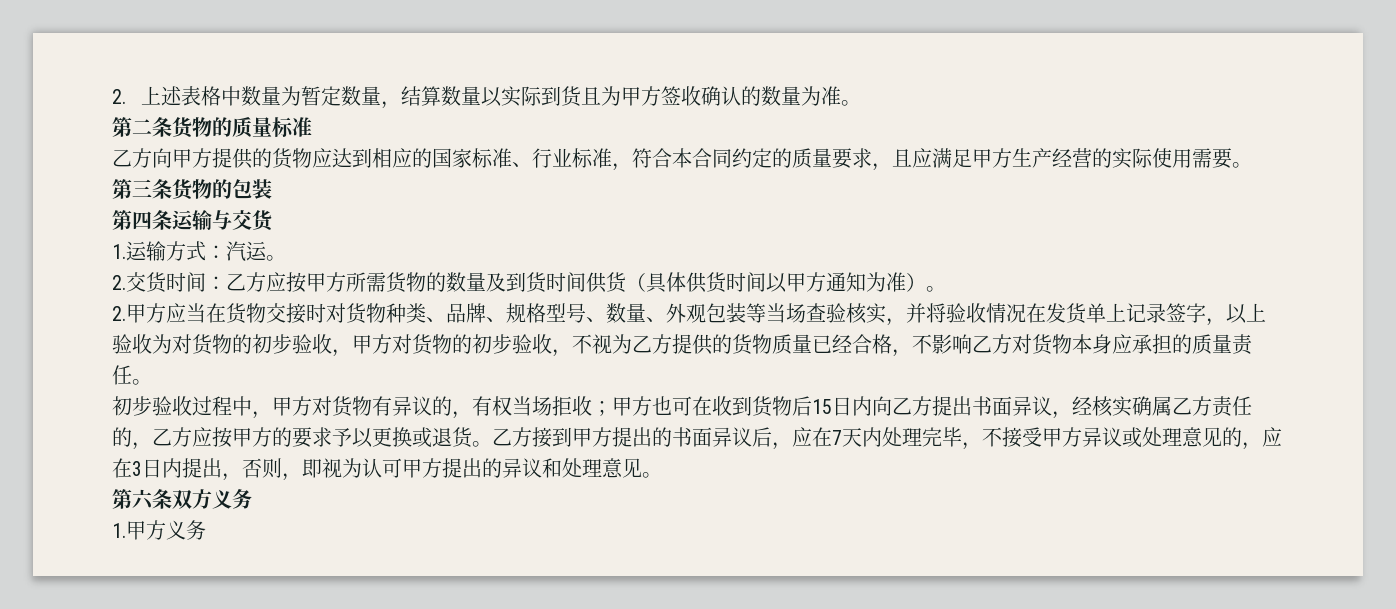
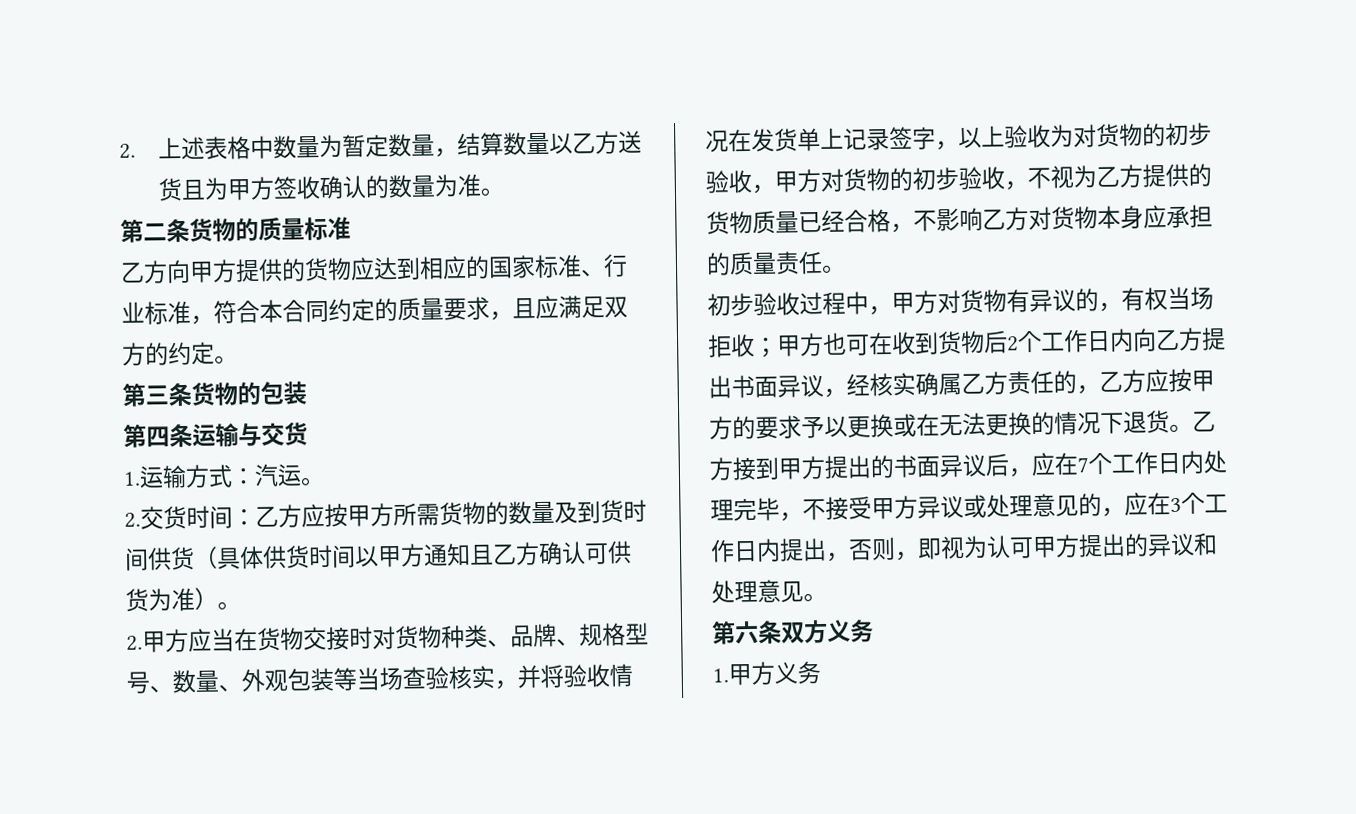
- 2.上述表格中数量为暂定数量，结算数量以实际到货且为甲方签收确认的数量为准。
+ 2.上述表格中数量为暂定数量，结算数量以乙方送货且为甲方签收确认的数量为准。
- 乙方向甲方提供的货物应达到相应的国家标准、行业标准，符合本合同约定的质量要求，且应满足甲方生产经营的实际使用需要。
+ 乙方向甲方提供的货物应达到相应的国家标准、行业标准，符合本合同约定的质量要求，且应满足双方的约定。
- 2.交货时间：乙方应按甲方所需货物的数量及到货时间供货（具体供货时间以甲方通知为准）。
+ 2.交货时间：乙方应按甲方所需货物的数量及到货时间供货（具体供货时间以甲方通知且乙方确认可供货为准）。
- 初步验收过程中，甲方对货物有异议的，有权当场拒收；甲方也可在收到货物后15日内向乙方提出书面异议，经核实确属乙方责任的，乙方应按甲方的要求予以更换或退货。
+ 初步验收过程中，甲方对货物有异议的，有权当场拒收；甲方也可在收到货物后2个工作日内向乙方提出书面异议，经核实确属乙方责任的，乙方应按甲方的要求予以更换或在无法更换的情况下退货。
- 乙方接到甲方提出的书面异议后，应在7天内处理完毕，不接受甲方异议或处理意见的，应在3日内提出，否则，即视为认可甲方提出的异议和处理意见。
+ 乙方接到甲方提出的书面异议后，应在7个工作日内处理完毕，不接受甲方异议或处理意见的，应在3个工作日内提出，否则，即视为认可甲方提出的异议和处理意见。

